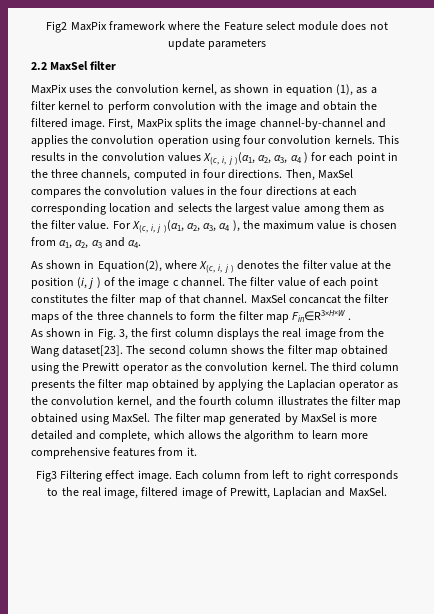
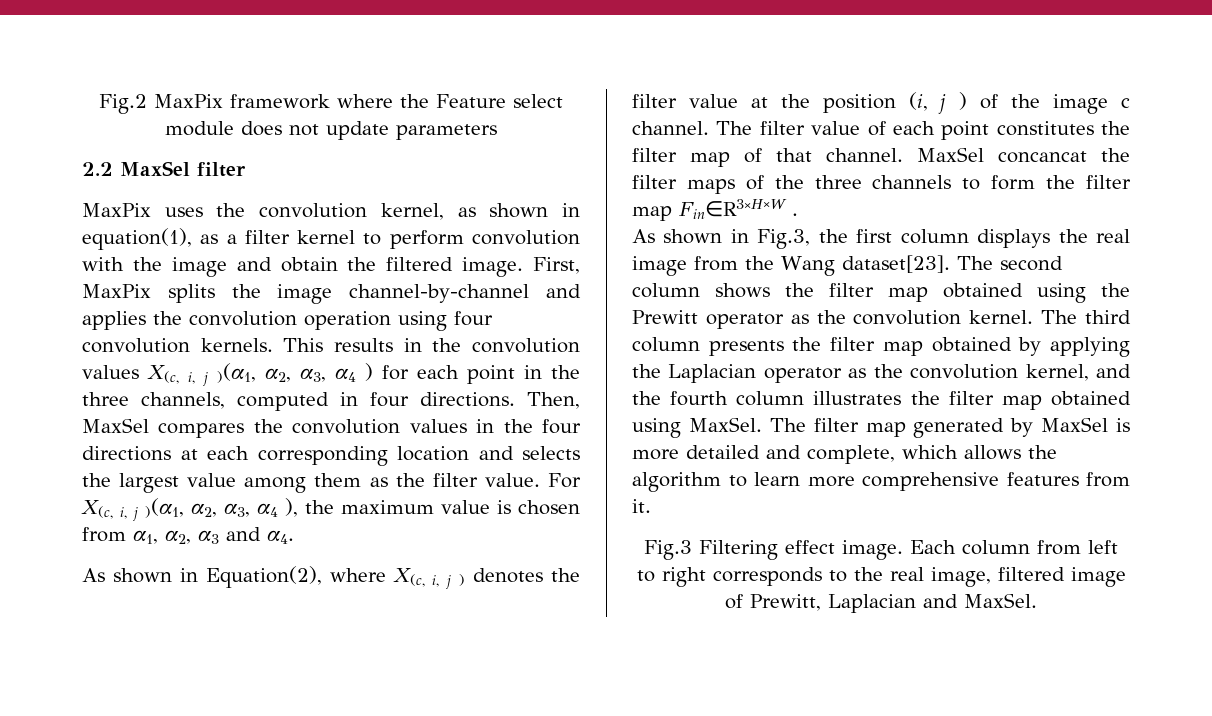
- Fig2 MaxPix framework where the Feature select module does not update parameters
+ Fig.2 MaxPix framework where the Feature select module does not update parameters
- MaxPix uses the convolution kernel, as shown in equation (1), as a filter kernel to perform convolution with the image and obtain the filtered image.
+ MaxPix uses the convolution kernel, as shown in equation(1), as a filter kernel to perform convolution with the image and obtain the filtered image.
- As shown in Fig. 3, the first column displays the real image from the Wang dataset[23].
+ As shown in Fig.3, the first column displays the real image from the Wang dataset[23].
- Fig3 Filtering effect image.
+ Fig.3 Filtering effect image.

